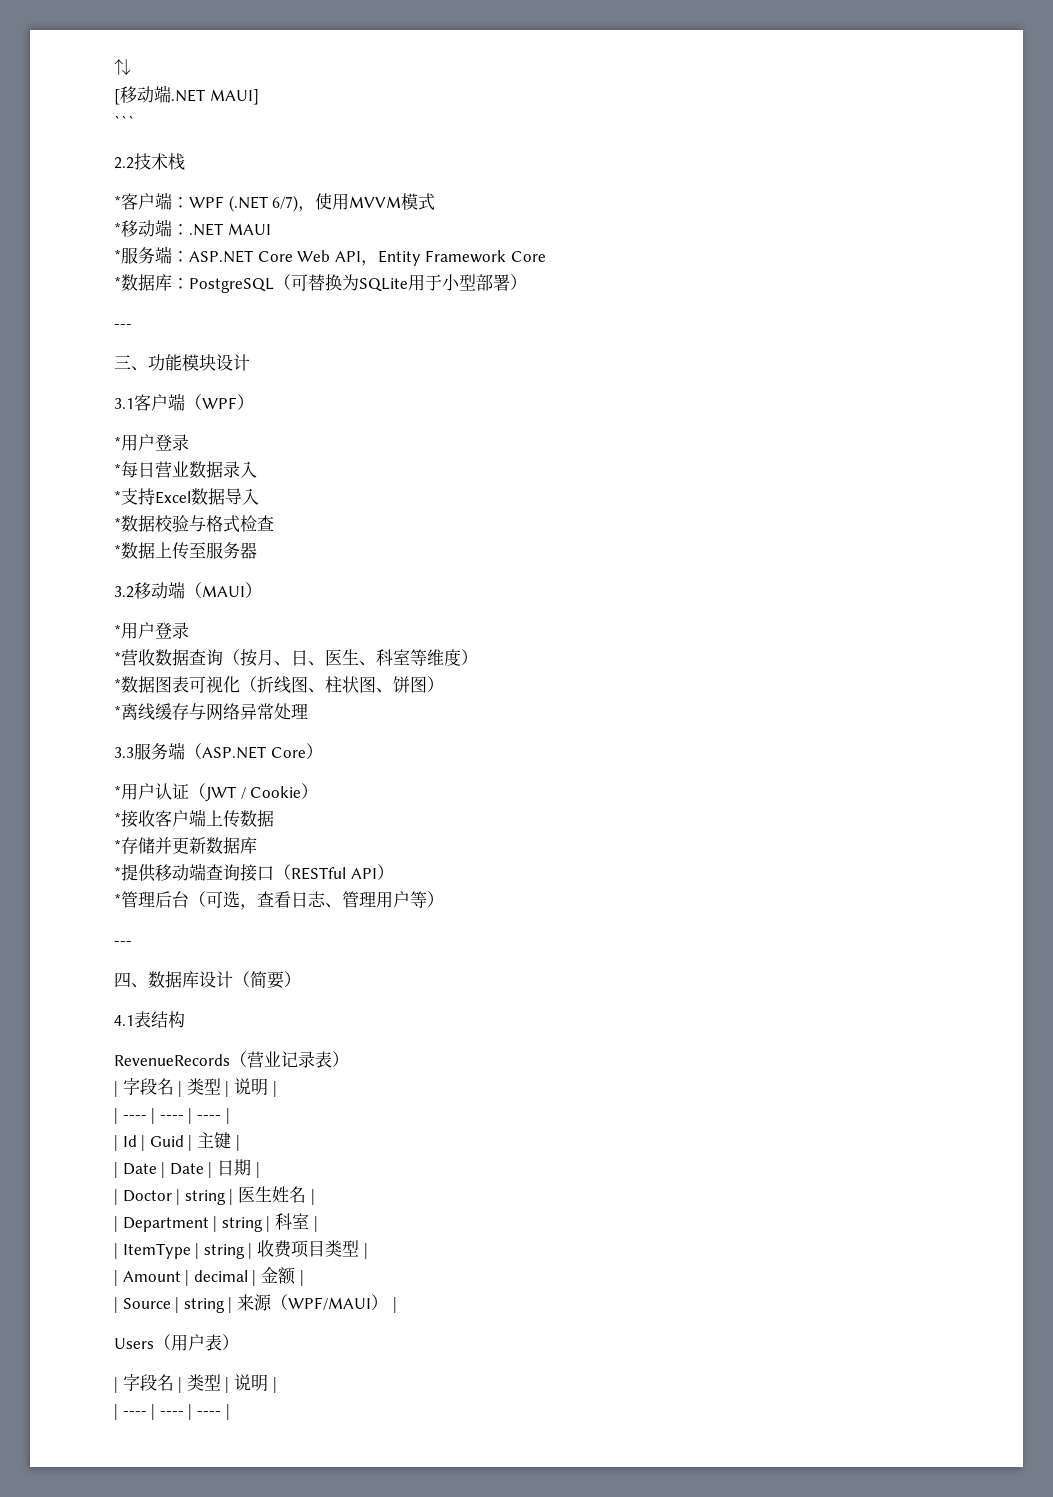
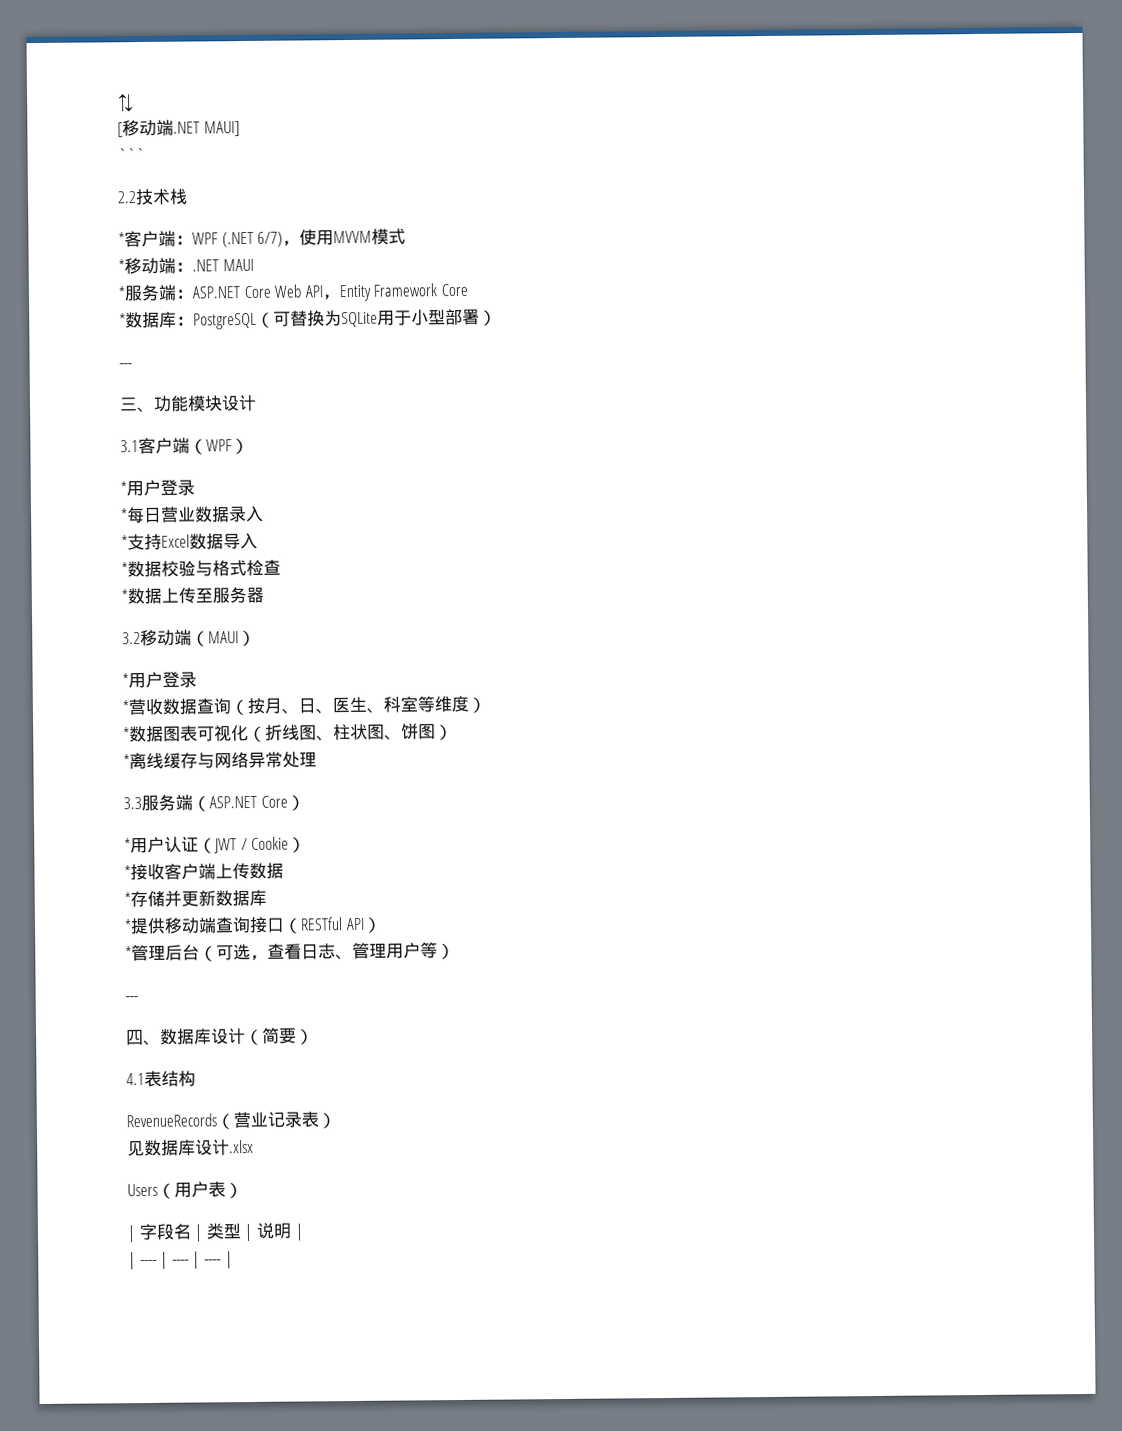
  RevenueRecords（营业记录表）
- | 字段名 | 类型 | 说明 |
- | ---- | ---- | ---- |
- | Id | Guid | 主键 |
- | Date | Date | 日期 |
- | Doctor | string | 医生姓名 |
- | Department | string | 科室 |
- | ItemType | string | 收费项目类型 |
- | Amount | decimal | 金额 |
- | Source | string | 来源（WPF/MAUI） |
+ 见数据库设计.xlsx

